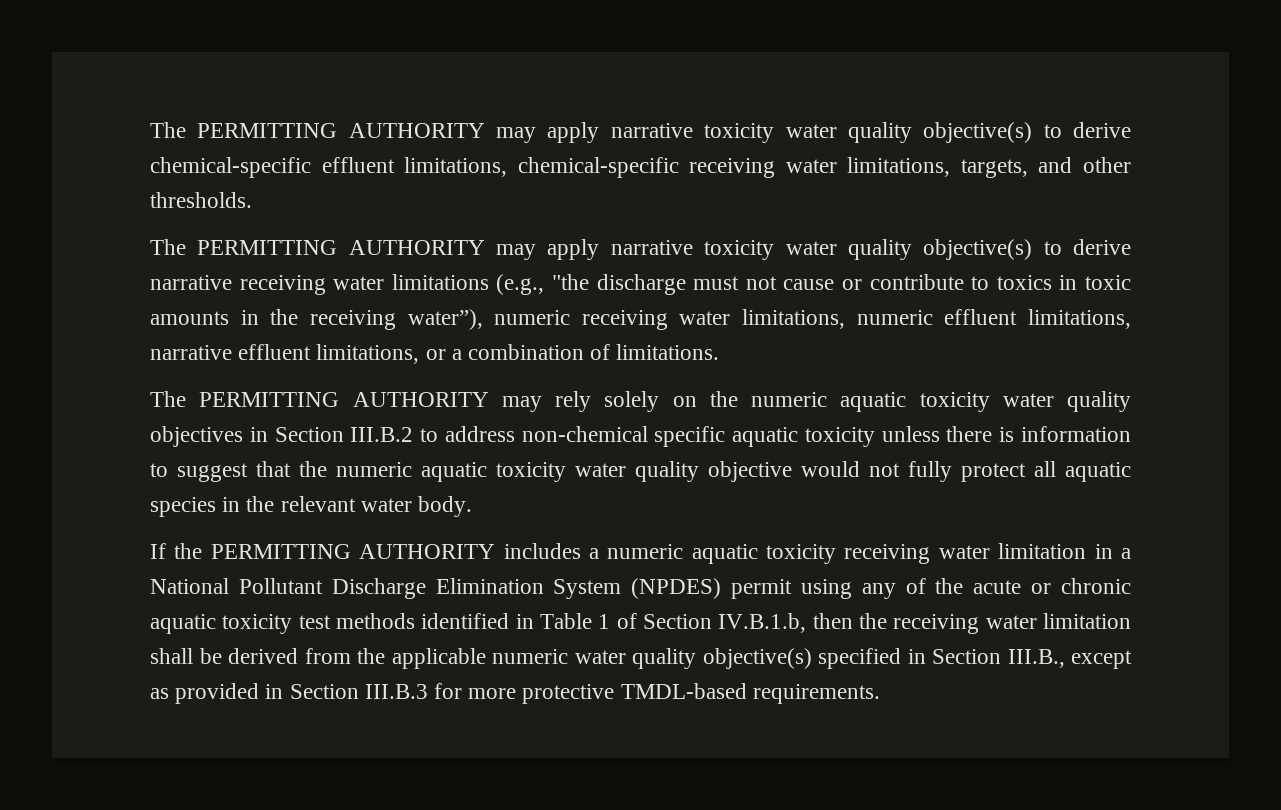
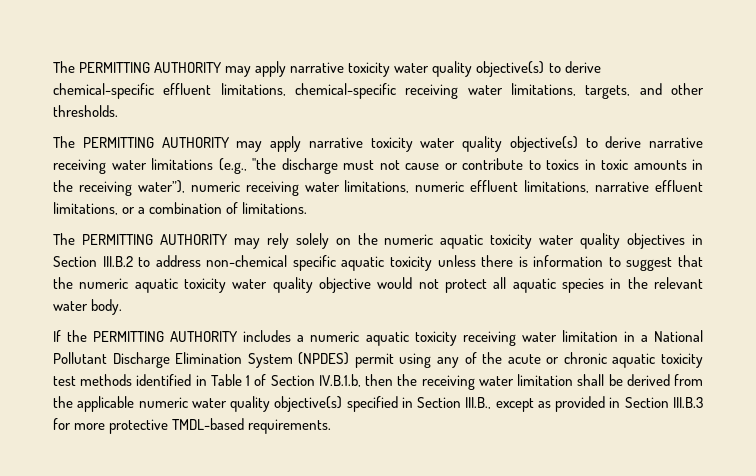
- The PERMITTING AUTHORITY may rely solely on the numeric aquatic toxicity water quality objectives in Section III.B.2 to address non-chemical specific aquatic toxicity unless there is information to suggest that the numeric aquatic toxicity water quality objective would not fully protect all aquatic species in the relevant water body.
+ The PERMITTING AUTHORITY may rely solely on the numeric aquatic toxicity water quality objectives in Section III.B.2 to address non-chemical specific aquatic toxicity unless there is information to suggest that the numeric aquatic toxicity water quality objective would not protect all aquatic species in the relevant water body.

